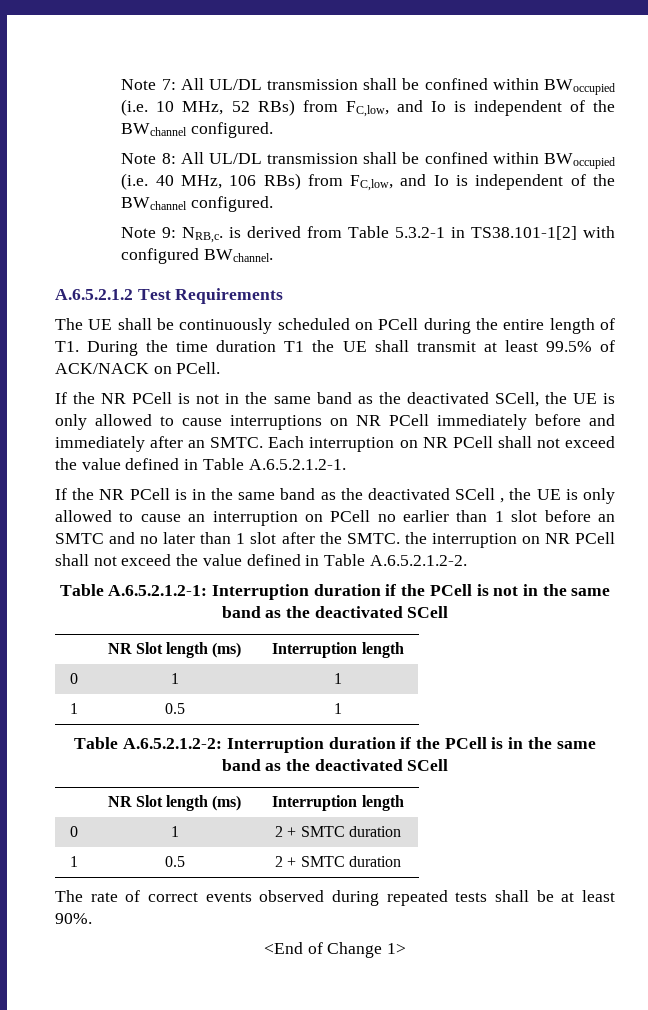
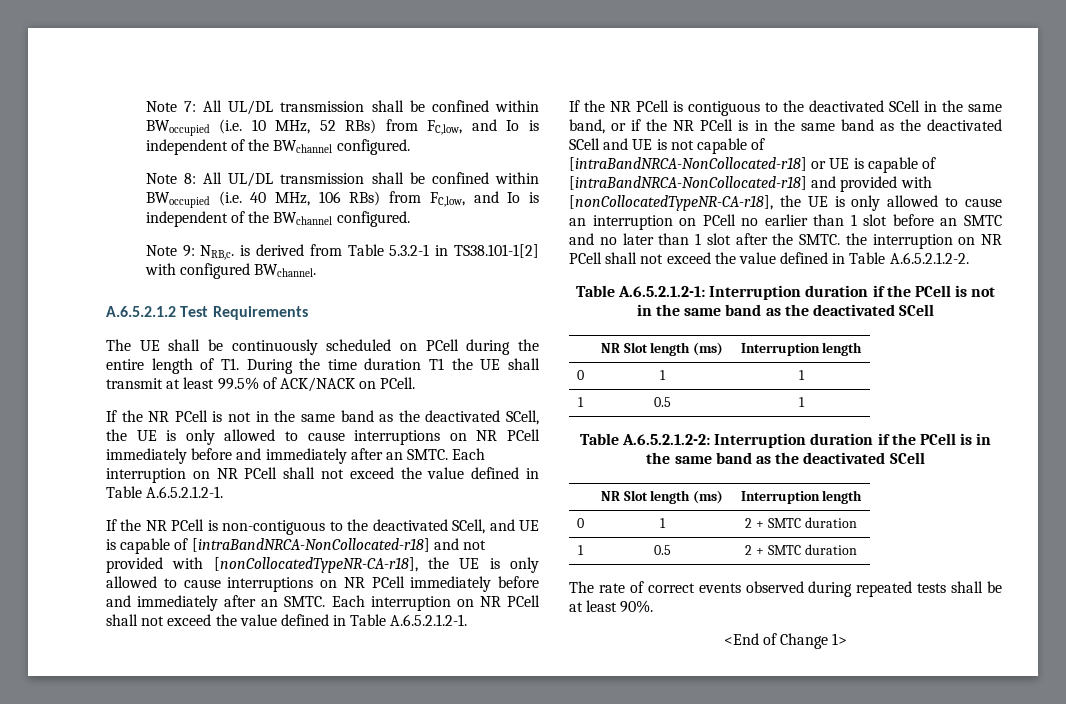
- If the NR PCell is in the same band as the deactivated SCell , the UE is only allowed to cause an interruption on PCell no earlier than 1 slot before an SMTC and no later than 1 slot after the SMTC. the interruption on NR PCell shall not exceed the value defined in Table A.6.5.2.1.2-2.
+ If the NR PCell is non-contiguous to the deactivated SCell, and UE is capable of [intraBandNRCA-NonCollocated-r18] and not provided with [nonCollocatedTypeNR-CA-r18], the UE is only allowed to cause interruptions on NR PCell immediately before and immediately after an SMTC. Each interruption on NR PCell shall not exceed the value defined in Table A.6.5.2.1.2-1.
+ If the NR PCell is contiguous to the deactivated SCell in the same band, or if the NR PCell is in the same band as the deactivated SCell and UE is not capable of [intraBandNRCA-NonCollocated-r18] or UE is capable of [intraBandNRCA-NonCollocated-r18] and provided with [nonCollocatedTypeNR-CA-r18], the UE is only allowed to cause an interruption on PCell no earlier than 1 slot before an SMTC and no later than 1 slot after the SMTC. the interruption on NR PCell shall not exceed the value defined in Table A.6.5.2.1.2-2.

